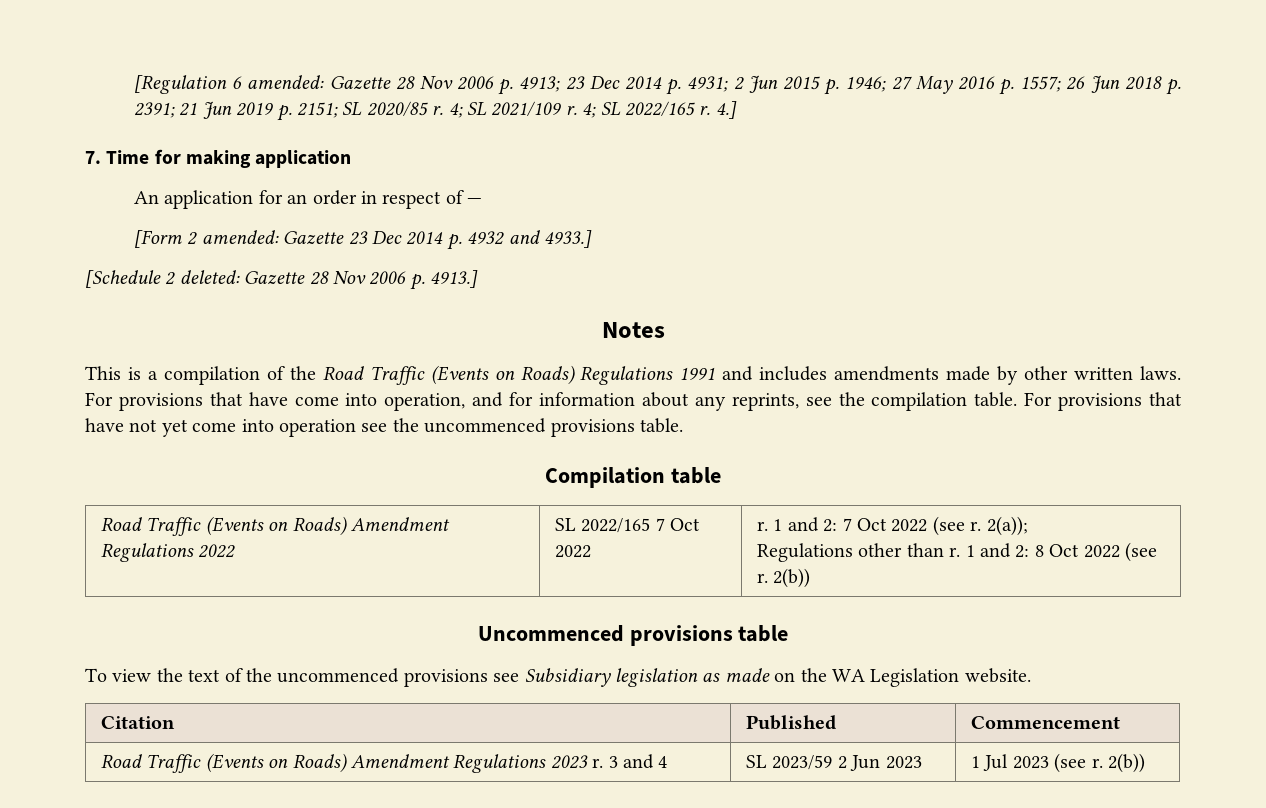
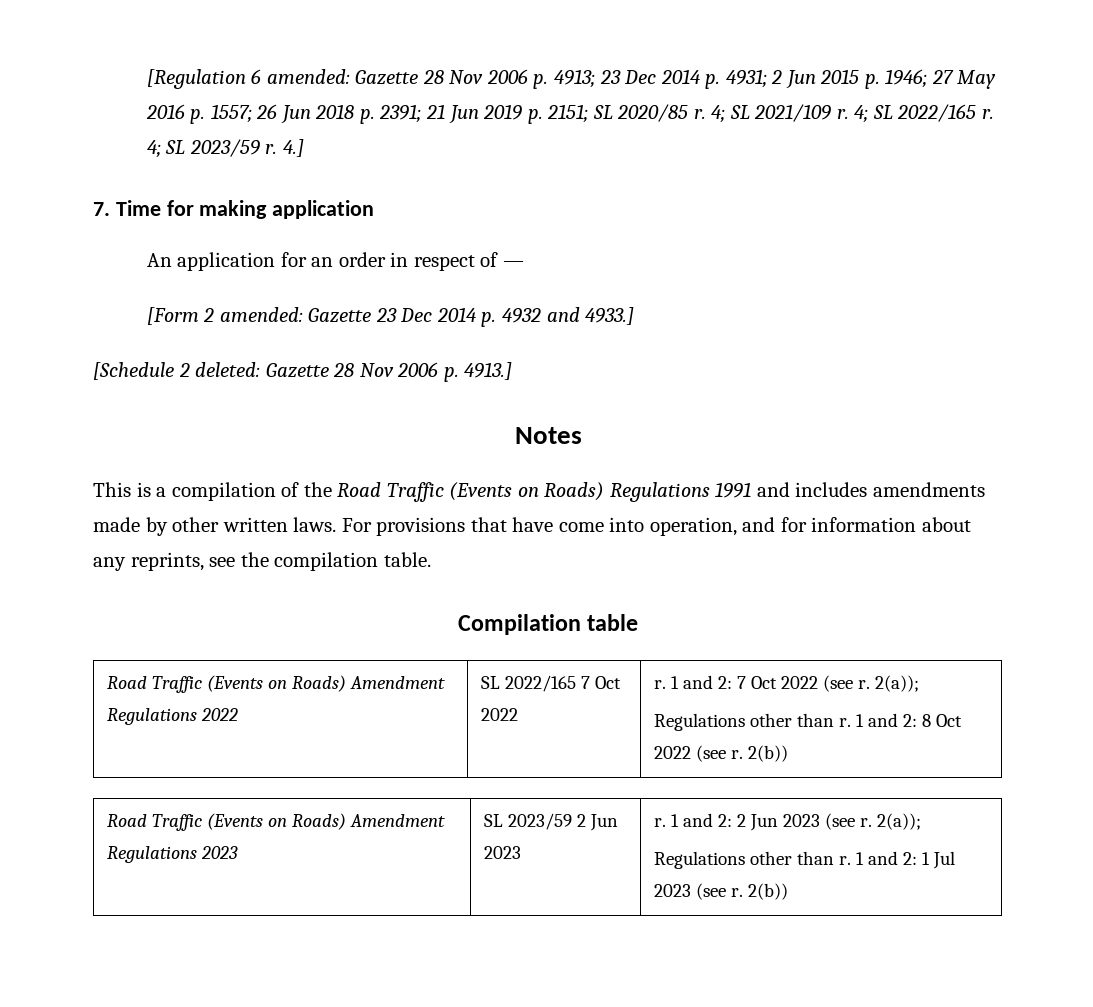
+ 4; SL 2023/59 r.
- For provisions that have not yet come into operation see the uncommenced provisions table.
- Uncommenced provisions table
- To view the text of the uncommenced provisions see Subsidiary legislation as made on the WA Legislation website.
- Citation | Published | Commencement
- Road Traffic (Events on Roads) Amendment Regulations 2023 r. 3 and 4 | SL 2023/59 2 Jun 2023 | 1 Jul 2023 (see r. 2(b))
+ Road Traffic (Events on Roads) Amendment Regulations 2023 | SL 2023/59 2 Jun 2023 | r. 1 and 2: 2 Jun 2023 (see r. 2(a));
+ Regulations other than r. 1 and 2: 1 Jul 2023 (see r. 2(b))

